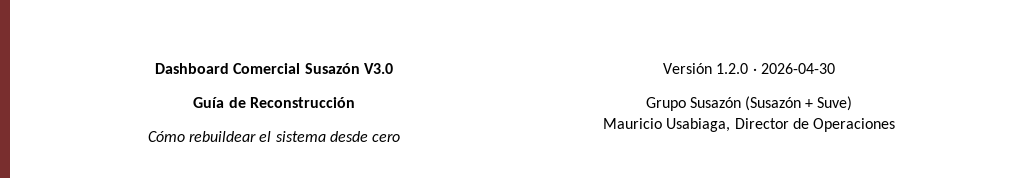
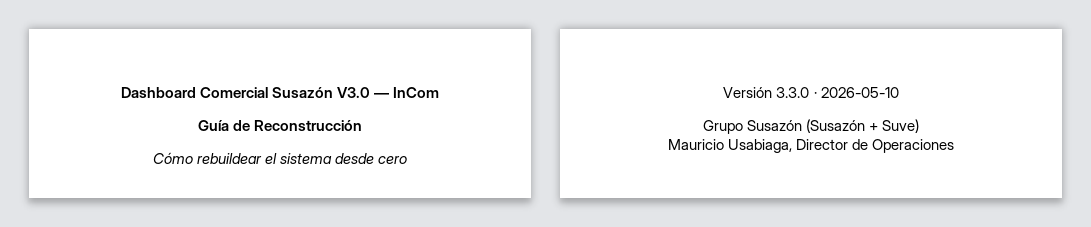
- Dashboard Comercial Susazón V3.0
+ Dashboard Comercial Susazón V3.0 — InCom
- Versión 1.2.0 · 2026-04-30
+ Versión 3.3.0 · 2026-05-10

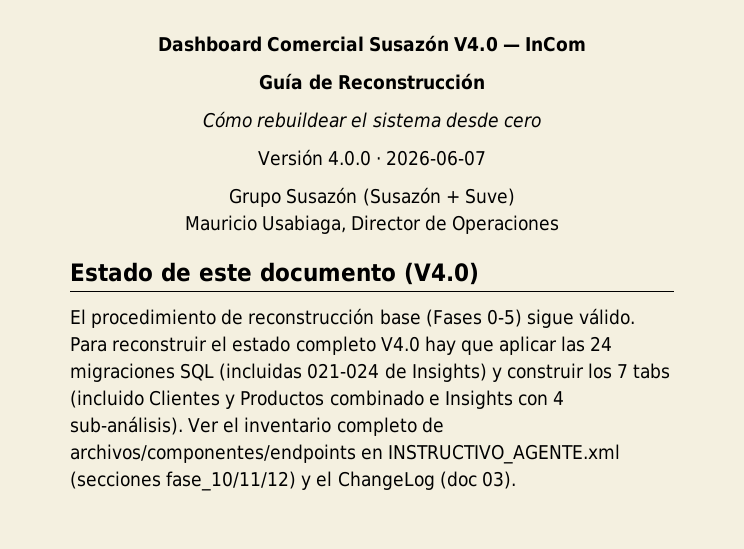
- Dashboard Comercial Susazón V3.0 — InCom
+ Dashboard Comercial Susazón V4.0 — InCom
- Versión 3.3.0 · 2026-05-10
+ Versión 4.0.0 · 2026-06-07
+ Estado de este documento (V4.0)
+ El procedimiento de reconstrucción base (Fases 0-5) sigue válido. Para reconstruir el estado completo V4.0 hay que aplicar las 24 migraciones SQL (incluidas 021-024 de Insights) y construir los 7 tabs (incluido Clientes y Productos combinado e Insights con 4 sub-análisis). Ver el inventario completo de archivos/componentes/endpoints en INSTRUCTIVO_AGENTE.xml (secciones fase_10/11/12) y el ChangeLog (doc 03).

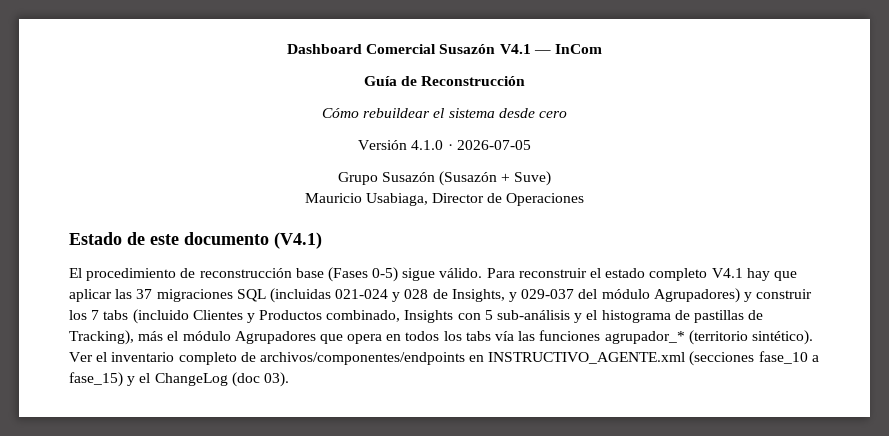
- Dashboard Comercial Susazón V4.0 — InCom
+ Dashboard Comercial Susazón V4.1 — InCom
- Versión 4.0.0 · 2026-06-07
+ Versión 4.1.0 · 2026-07-05
- Estado de este documento (V4.0)
+ Estado de este documento (V4.1)
- Para reconstruir el estado completo V4.0 hay que aplicar las 24 migraciones SQL (incluidas 021-024 de Insights) y construir los 7 tabs (incluido Clientes y Productos combinado e Insights con 4 sub-análisis).
+ Para reconstruir el estado completo V4.1 hay que aplicar las 37 migraciones SQL (incluidas 021-024 y 028 de Insights, y 029-037 del módulo Agrupadores) y construir los 7 tabs (incluido Clientes y Productos combinado, Insights con 5 sub-análisis y el histograma de pastillas de Tracking), más el módulo Agrupadores que opera en todos los tabs vía las funciones agrupador_* (territorio sintético).
- Ver el inventario completo de archivos/componentes/endpoints en INSTRUCTIVO_AGENTE.xml (secciones fase_10/11/12) y el ChangeLog (doc 03).
+ Ver el inventario completo de archivos/componentes/endpoints en INSTRUCTIVO_AGENTE.xml (secciones fase_10 a fase_15) y el ChangeLog (doc 03).

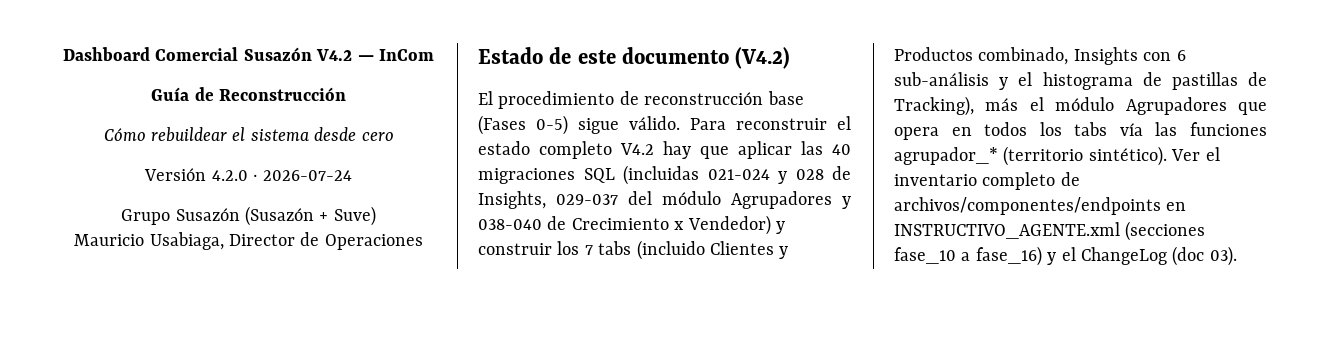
- Dashboard Comercial Susazón V4.1 — InCom
+ Dashboard Comercial Susazón V4.2 — InCom
- Versión 4.1.0 · 2026-07-05
+ Versión 4.2.0 · 2026-07-24
- Estado de este documento (V4.1)
+ Estado de este documento (V4.2)
- Para reconstruir el estado completo V4.1 hay que aplicar las 37 migraciones SQL (incluidas 021-024 y 028 de Insights, y 029-037 del módulo Agrupadores) y construir los 7 tabs (incluido Clientes y Productos combinado, Insights con 5 sub-análisis y el histograma de pastillas de Tracking), más el módulo Agrupadores que opera en todos los tabs vía las funciones agrupador_* (territorio sintético).
+ Para reconstruir el estado completo V4.2 hay que aplicar las 40 migraciones SQL (incluidas 021-024 y 028 de Insights, 029-037 del módulo Agrupadores y 038-040 de Crecimiento x Vendedor) y construir los 7 tabs (incluido Clientes y Productos combinado, Insights con 6 sub-análisis y el histograma de pastillas de Tracking), más el módulo Agrupadores que opera en todos los tabs vía las funciones agrupador_* (territorio sintético).
- Ver el inventario completo de archivos/componentes/endpoints en INSTRUCTIVO_AGENTE.xml (secciones fase_10 a fase_15) y el ChangeLog (doc 03).
+ Ver el inventario completo de archivos/componentes/endpoints en INSTRUCTIVO_AGENTE.xml (secciones fase_10 a fase_16) y el ChangeLog (doc 03).

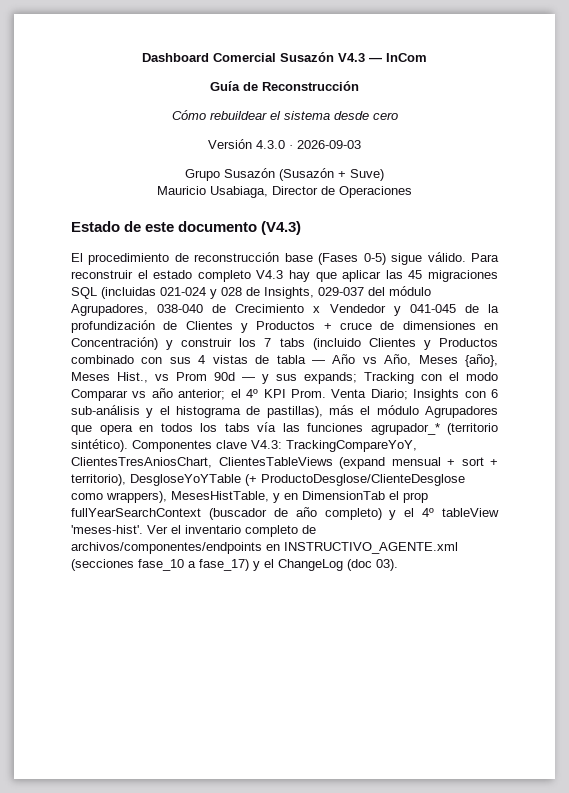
- Dashboard Comercial Susazón V4.2 — InCom
+ Dashboard Comercial Susazón V4.3 — InCom
- Versión 4.2.0 · 2026-07-24
+ Versión 4.3.0 · 2026-09-03
- Estado de este documento (V4.2)
+ Estado de este documento (V4.3)
- Para reconstruir el estado completo V4.2 hay que aplicar las 40 migraciones SQL (incluidas 021-024 y 028 de Insights, 029-037 del módulo Agrupadores y 038-040 de Crecimiento x Vendedor) y construir los 7 tabs (incluido Clientes y Productos combinado, Insights con 6 sub-análisis y el histograma de pastillas de Tracking), más el módulo Agrupadores que opera en todos los tabs vía las funciones agrupador_* (territorio sintético).
+ Para reconstruir el estado completo V4.3 hay que aplicar las 45 migraciones SQL (incluidas 021-024 y 028 de Insights, 029-037 del módulo Agrupadores, 038-040 de Crecimiento x Vendedor y 041-045 de la profundización de Clientes y Productos + cruce de dimensiones en Concentración) y construir los 7 tabs (incluido Clientes y Productos combinado con sus 4 vistas de tabla — Año vs Año, Meses {año}, Meses Hist., vs Prom 90d — y sus expands; Tracking con el modo Comparar vs año anterior; el 4º KPI Prom. Venta Diario; Insights con 6 sub-análisis y el histograma de pastillas), más el módulo Agrupadores que opera en todos los tabs vía las funciones agrupador_* (territorio sintético).
+ Componentes clave V4.3: TrackingCompareYoY, ClientesTresAniosChart, ClientesTableViews (expand mensual + sort + territorio), DesgloseYoYTable (+ ProductoDesglose/ClienteDesglose como wrappers), MesesHistTable, y en DimensionTab el prop fullYearSearchContext (buscador de año completo) y el 4º tableView 'meses-hist'.
- Ver el inventario completo de archivos/componentes/endpoints en INSTRUCTIVO_AGENTE.xml (secciones fase_10 a fase_16) y el ChangeLog (doc 03).
+ Ver el inventario completo de archivos/componentes/endpoints en INSTRUCTIVO_AGENTE.xml (secciones fase_10 a fase_17) y el ChangeLog (doc 03).

